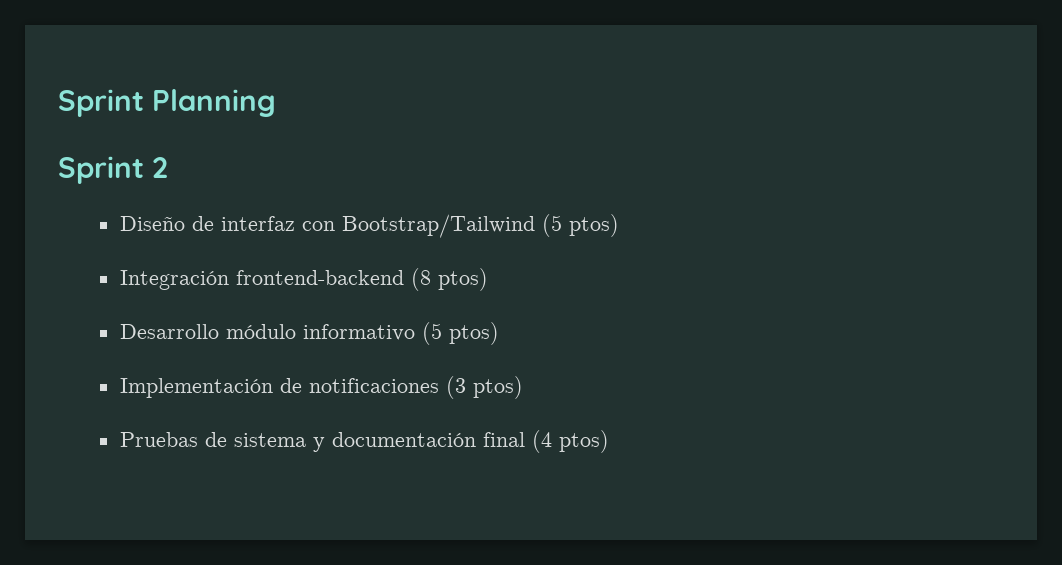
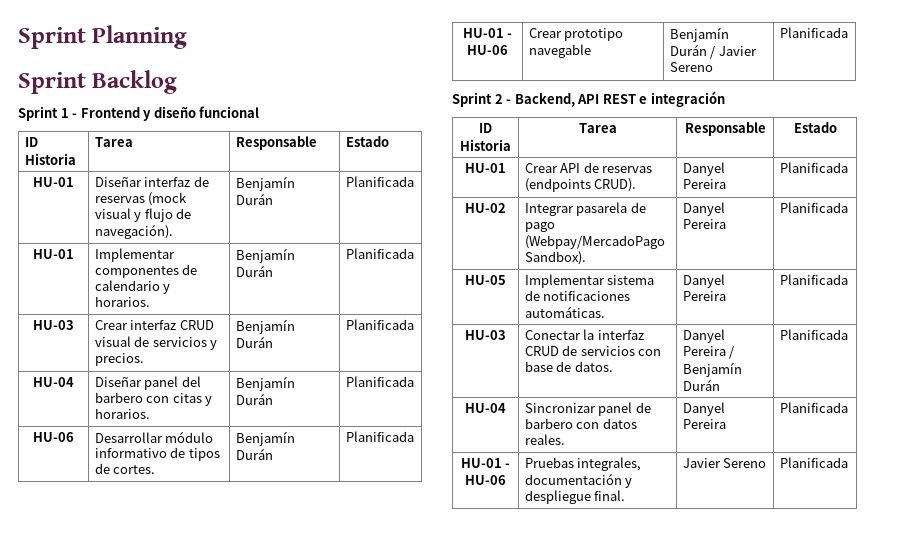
- Sprint 2
- Diseño de interfaz con Bootstrap/Tailwind (5 ptos)
- Integración frontend-backend (8 ptos)
- Desarrollo módulo informativo (5 ptos)
- Implementación de notificaciones (3 ptos)
- Pruebas de sistema y documentación final (4 ptos)
+ Sprint Backlog
+ Sprint 1 - Frontend y diseño funcional
+ ID Historia | Tarea | Responsable | Estado
+ HU-01 | Diseñar interfaz de reservas (mock visual y flujo de navegación). | Benjamín Durán | Planificada
+ HU-01 | Implementar componentes de calendario y horarios. | Benjamín Durán | Planificada
+ HU-03 | Crear interfaz CRUD visual de servicios y precios. | Benjamín Durán | Planificada
+ HU-04 | Diseñar panel del barbero con citas y horarios. | Benjamín Durán | Planificada
+ HU-06 | Desarrollar módulo informativo de tipos de cortes. | Benjamín Durán | Planificada
+ HU-01 - HU-06 | Crear prototipo navegable | Benjamín Durán / Javier Sereno | Planificada
+ Sprint 2 - Backend, API REST e integración
+ ID Historia | Tarea | Responsable | Estado
+ HU-01 | Crear API de reservas (endpoints CRUD). | Danyel Pereira | Planificada
+ HU-02 | Integrar pasarela de pago (Webpay/MercadoPago Sandbox). | Danyel Pereira | Planificada
+ HU-05 | Implementar sistema de notificaciones automáticas. | Danyel Pereira | Planificada
+ HU-03 | Conectar la interfaz CRUD de servicios con base de datos. | Danyel Pereira / Benjamín Durán | Planificada
+ HU-04 | Sincronizar panel de barbero con datos reales. | Danyel Pereira | Planificada
+ HU-01 - HU-06 | Pruebas integrales, documentación y despliegue final. | Javier Sereno | Planificada

